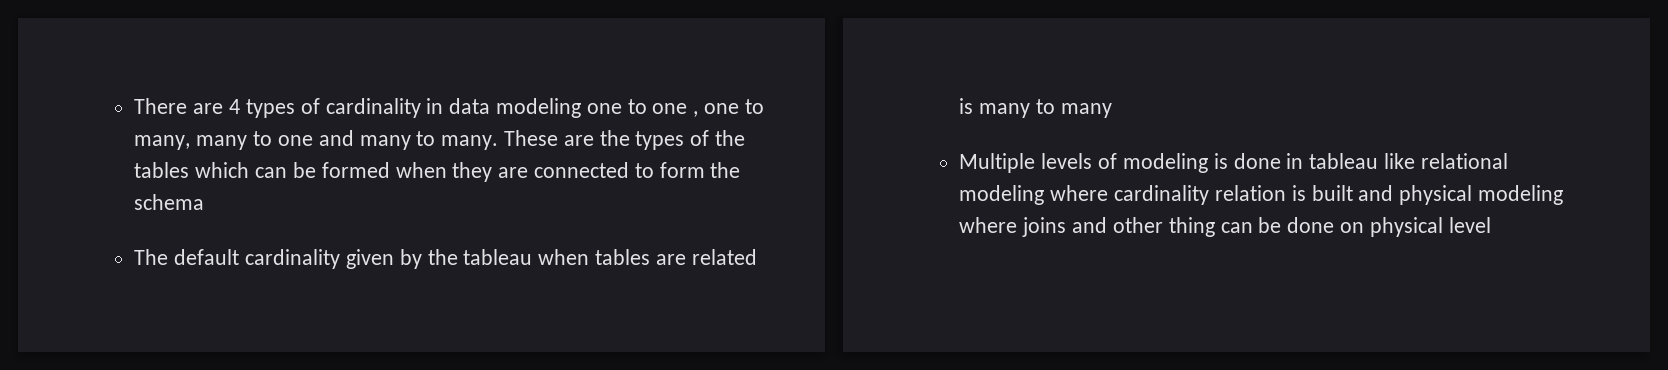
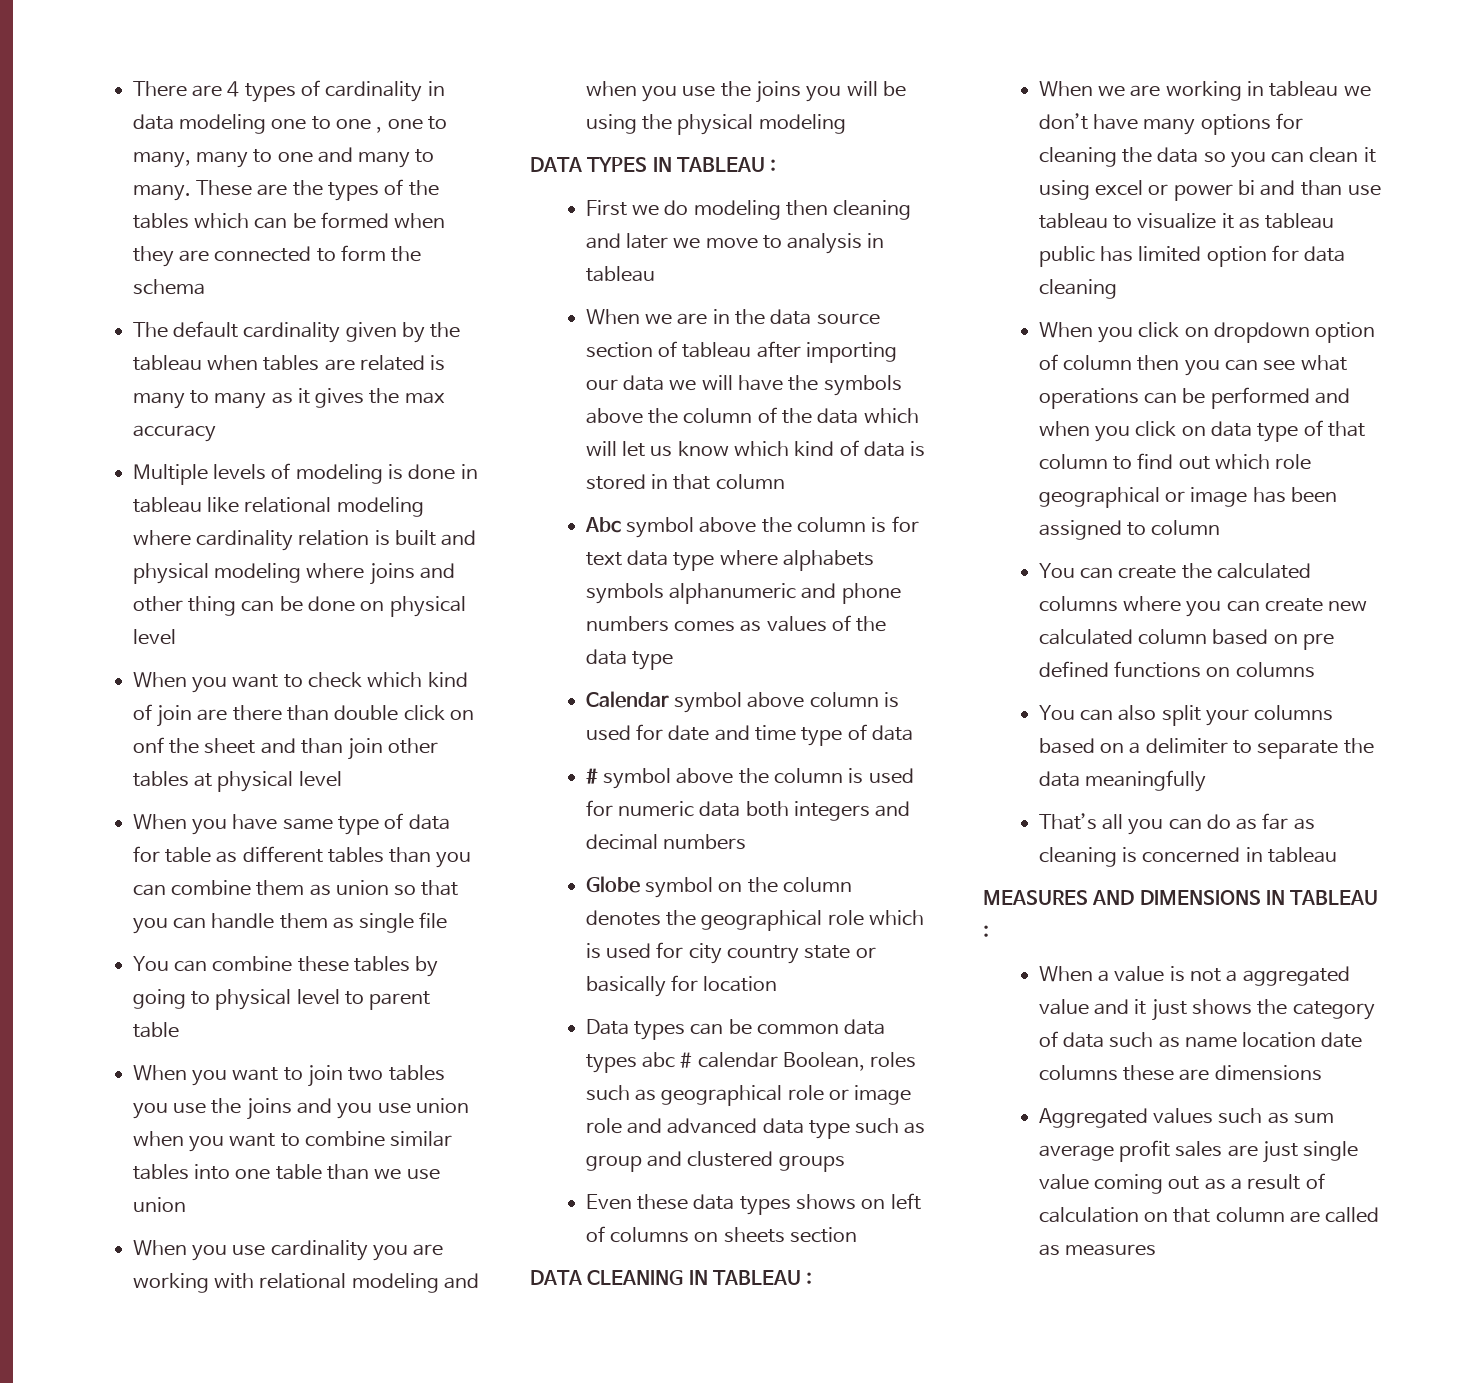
- The default cardinality given by the tableau when tables are related is many to many
+ The default cardinality given by the tableau when tables are related is many to many as it gives the max accuracy
+ When you want to check which kind of join are there than double click on onf the sheet and than join other tables at physical level
+ When you have same type of data for table as different tables than you can combine them as union so that you can handle them as single file
+ You can combine these tables by going to physical level to parent table
+ When you want to join two tables you use the joins and you use union when you want to combine similar tables into one table than we use union
+ When you use cardinality you are working with relational modeling and when you use the joins you will be using the physical modeling
+ DATA TYPES IN TABLEAU :
+ First we do modeling then cleaning and later we move to analysis in tableau
+ When we are in the data source section of tableau after importing our data we will have the symbols above the column of the data which will let us know which kind of data is stored in that column
+ Abc symbol above the column is for text data type where alphabets symbols alphanumeric and phone numbers comes as values of the data type
+ Calendar symbol above column is used for date and time type of data
+ # symbol above the column is used for numeric data both integers and decimal numbers
+ Globe symbol on the column denotes the geographical role which is used for city country state or basically for location
+ Data types can be common data types abc # calendar Boolean, roles such as geographical role or image role and advanced data type such as group and clustered groups
+ Even these data types shows on left of columns on sheets section
+ DATA CLEANING IN TABLEAU :
+ When we are working in tableau we don’t have many options for cleaning the data so you can clean it using excel or power bi and than use tableau to visualize it as tableau public has limited option for data cleaning
+ When you click on dropdown option of column then you can see what operations can be performed and when you click on data type of that column to find out which role geographical or image has been assigned to column
+ You can create the calculated columns where you can create new calculated column based on pre defined functions on columns
+ You can also split your columns based on a delimiter to separate the data meaningfully
+ That’s all you can do as far as cleaning is concerned in tableau
+ MEASURES AND DIMENSIONS IN TABLEAU :
+ When a value is not a aggregated value and it just shows the category of data such as name location date columns these are dimensions
+ Aggregated values such as sum average profit sales are just single value coming out as a result of calculation on that column are called as measures

